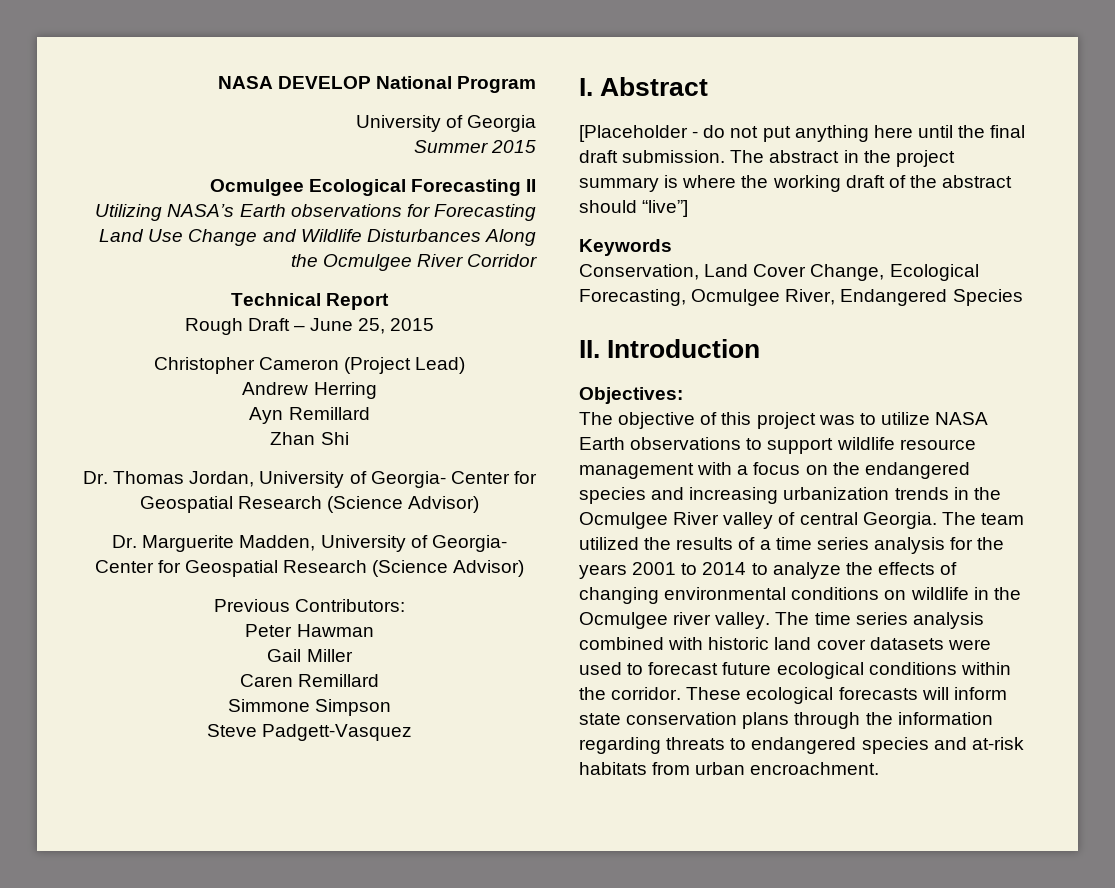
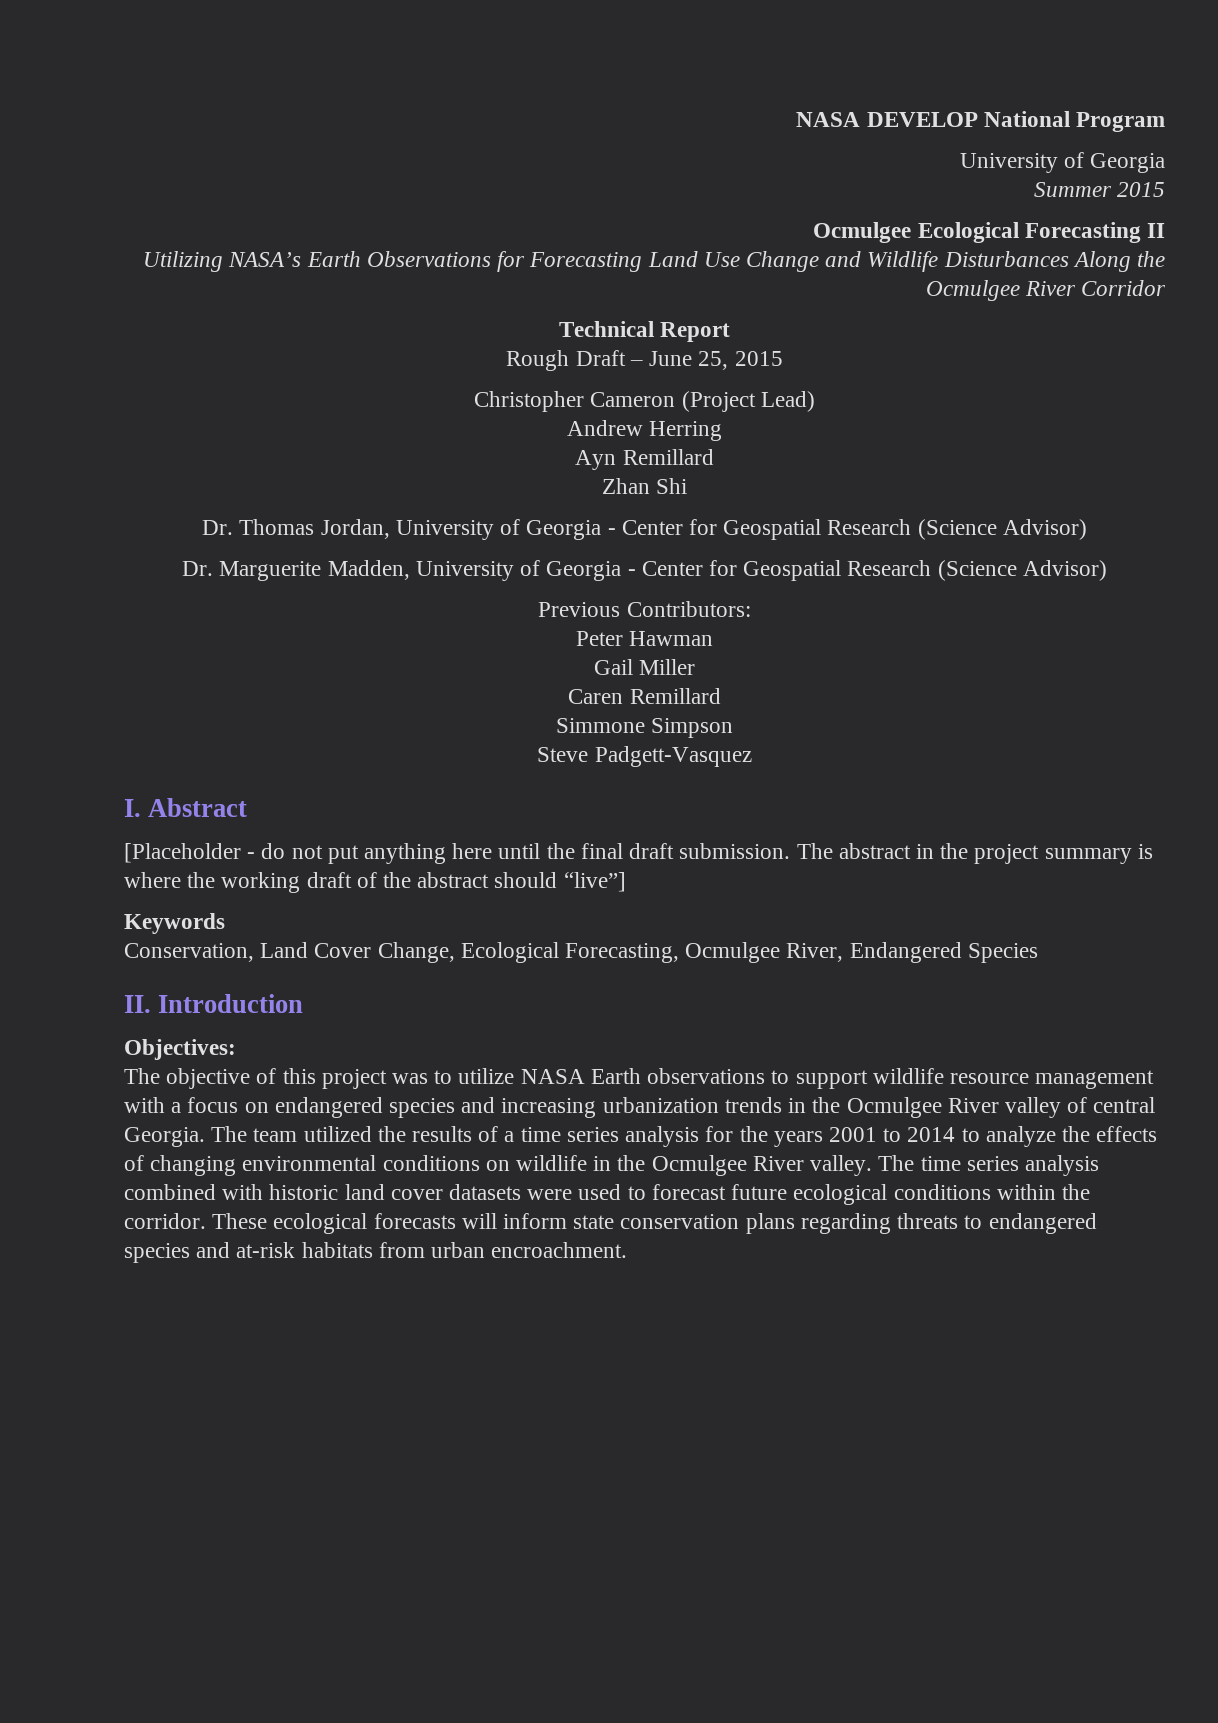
- Utilizing NASA’s Earth observations for Forecasting Land Use Change and Wildlife Disturbances Along the Ocmulgee River Corridor
+ Utilizing NASA’s Earth Observations for Forecasting Land Use Change and Wildlife Disturbances Along the Ocmulgee River Corridor
- Dr. Thomas Jordan, University of Georgia- Center for Geospatial Research (Science Advisor)
+ Dr. Thomas Jordan, University of Georgia - Center for Geospatial Research (Science Advisor)
- Dr. Marguerite Madden, University of Georgia- Center for Geospatial Research (Science Advisor)
+ Dr. Marguerite Madden, University of Georgia - Center for Geospatial Research (Science Advisor)
- The objective of this project was to utilize NASA Earth observations to support wildlife resource management with a focus on the endangered species and increasing urbanization trends in the Ocmulgee River valley of central Georgia.
+ The objective of this project was to utilize NASA Earth observations to support wildlife resource management with a focus on endangered species and increasing urbanization trends in the Ocmulgee River valley of central Georgia.
- The team utilized the results of a time series analysis for the years 2001 to 2014 to analyze the effects of changing environmental conditions on wildlife in the Ocmulgee river valley.
+ The team utilized the results of a time series analysis for the years 2001 to 2014 to analyze the effects of changing environmental conditions on wildlife in the Ocmulgee River valley.
- These ecological forecasts will inform state conservation plans through the information regarding threats to endangered species and at-risk habitats from urban encroachment.
+ These ecological forecasts will inform state conservation plans regarding threats to endangered species and at-risk habitats from urban encroachment.

